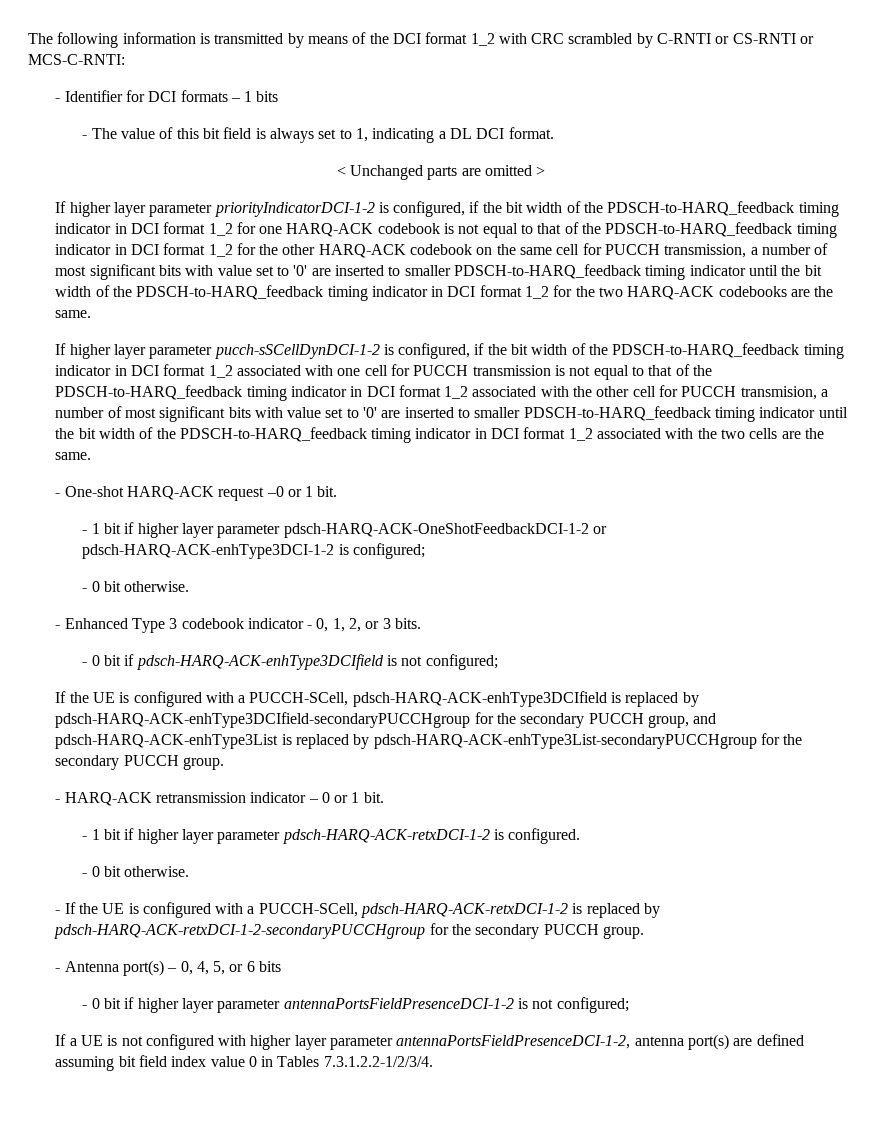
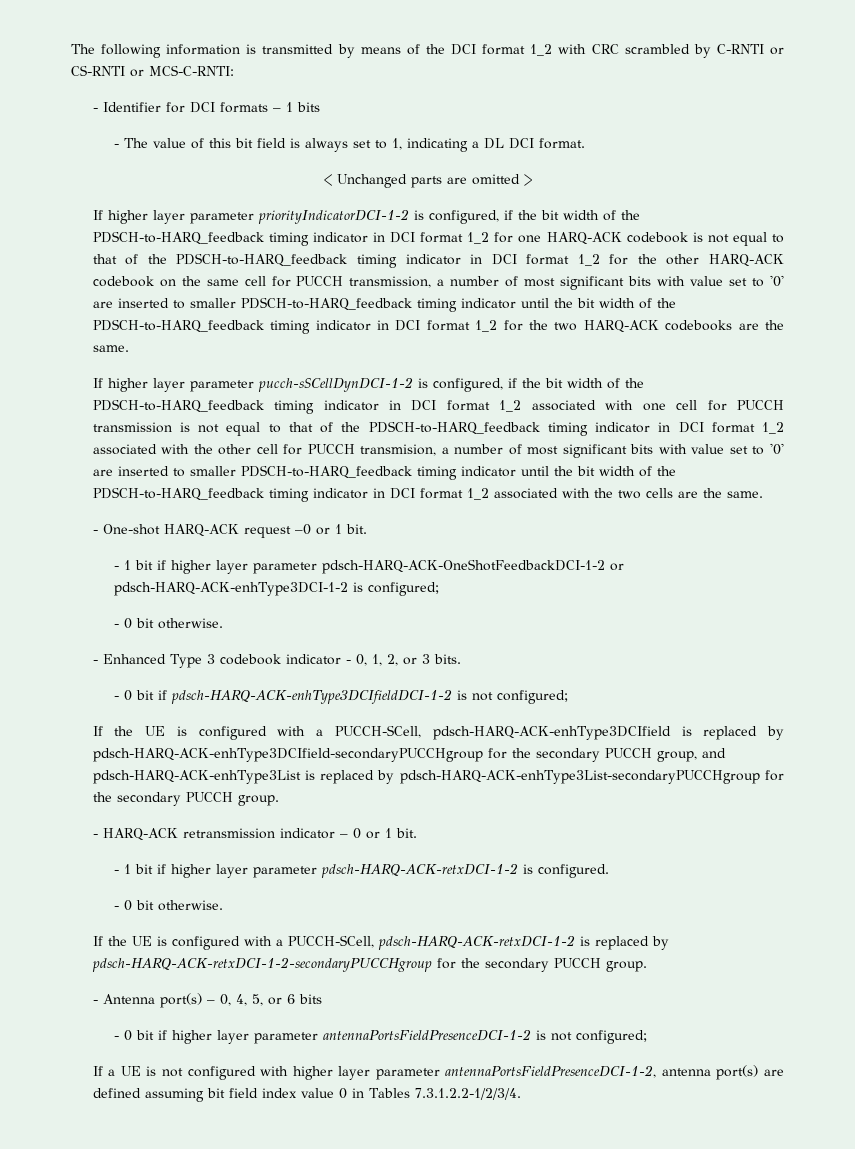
- - 0 bit if pdsch-HARQ-ACK-enhType3DCIfield is not configured;
+ - 0 bit if pdsch-HARQ-ACK-enhType3DCIfieldDCI-1-2 is not configured;
- - If the UE is configured with a PUCCH-SCell, pdsch-HARQ-ACK-retxDCI-1-2 is replaced by pdsch-HARQ-ACK-retxDCI-1-2-secondaryPUCCHgroup for the secondary PUCCH group.
+ If the UE is configured with a PUCCH-SCell, pdsch-HARQ-ACK-retxDCI-1-2 is replaced by pdsch-HARQ-ACK-retxDCI-1-2-secondaryPUCCHgroup for the secondary PUCCH group.

